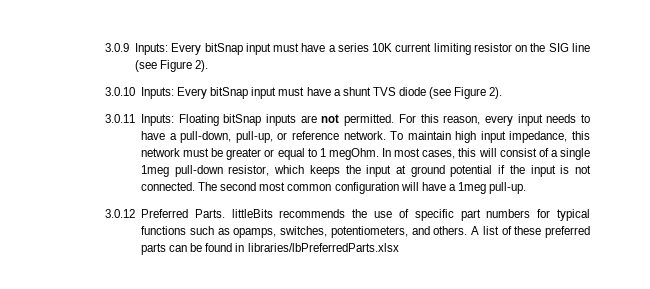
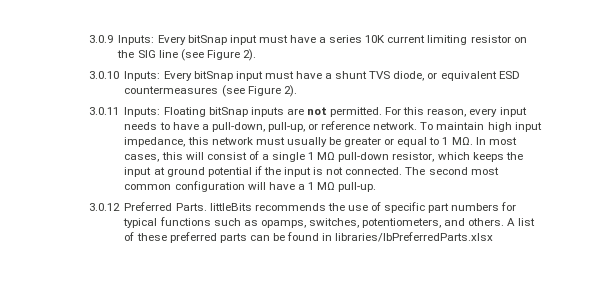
- 3.0.10 Inputs: Every bitSnap input must have a shunt TVS diode (see Figure 2).
+ 3.0.10 Inputs: Every bitSnap input must have a shunt TVS diode, or equivalent ESD countermeasures (see Figure 2).
- To maintain high input impedance, this network must be greater or equal to 1 megOhm. In most cases, this will consist of a single 1meg pull-down resistor, which keeps the input at ground potential if the input is not connected.
+ To maintain high input impedance, this network must usually be greater or equal to 1 MΩ. In most cases, this will consist of a single 1 MΩ pull-down resistor, which keeps the input at ground potential if the input is not connected.
- The second most common configuration will have a 1meg pull-up.
+ The second most common configuration will have a 1 MΩ pull-up.

